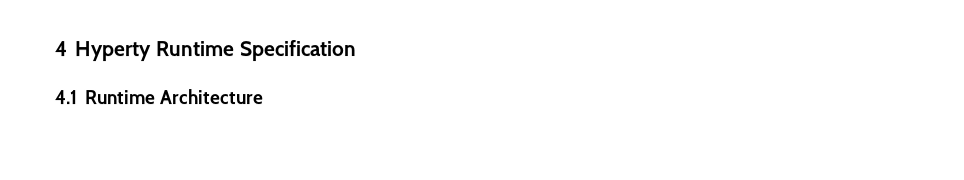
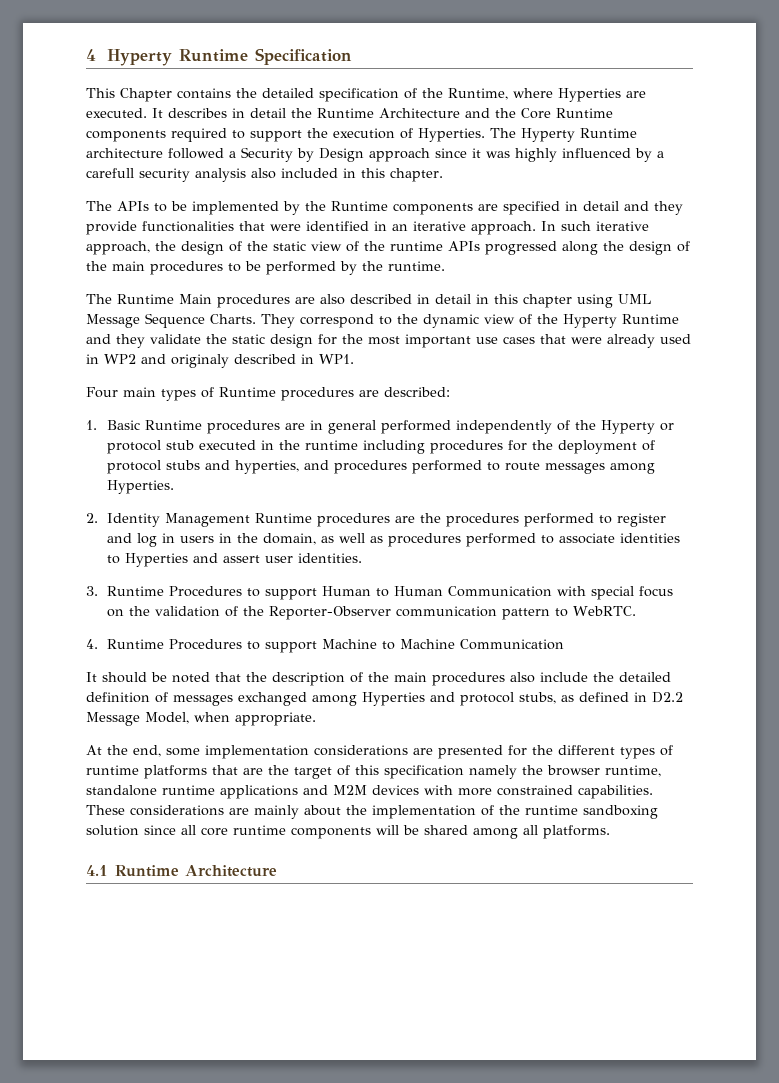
+ This Chapter contains the detailed specification of the Runtime, where Hyperties are executed. It describes in detail the Runtime Architecture and the Core Runtime components required to support the execution of Hyperties. The Hyperty Runtime architecture followed a Security by Design approach since it was highly influenced by a carefull security analysis also included in this chapter.
+ The APIs to be implemented by the Runtime components are specified in detail and they provide functionalities that were identified in an iterative approach. In such iterative approach, the design of the static view of the runtime APIs progressed along the design of the main procedures to be performed by the runtime.
+ The Runtime Main procedures are also described in detail in this chapter using UML Message Sequence Charts. They correspond to the dynamic view of the Hyperty Runtime and they validate the static design for the most important use cases that were already used in WP2 and originaly described in WP1.
+ Four main types of Runtime procedures are described:
+ 1. Basic Runtime procedures are in general performed independently of the Hyperty or protocol stub executed in the runtime including procedures for the deployment of protocol stubs and hyperties, and procedures performed to route messages among Hyperties.
+ 2. Identity Management Runtime procedures are the procedures performed to register and log in users in the domain, as well as procedures performed to associate identities to Hyperties and assert user identities.
+ 3. Runtime Procedures to support Human to Human Communication with special focus on the validation of the Reporter-Observer communication pattern to WebRTC.
+ 4. Runtime Procedures to support Machine to Machine Communication
+ It should be noted that the description of the main procedures also include the detailed definition of messages exchanged among Hyperties and protocol stubs, as defined in D2.2 Message Model, when appropriate.
+ At the end, some implementation considerations are presented for the different types of runtime platforms that are the target of this specification namely the browser runtime, standalone runtime applications and M2M devices with more constrained capabilities. These considerations are mainly about the implementation of the runtime sandboxing solution since all core runtime components will be shared among all platforms.

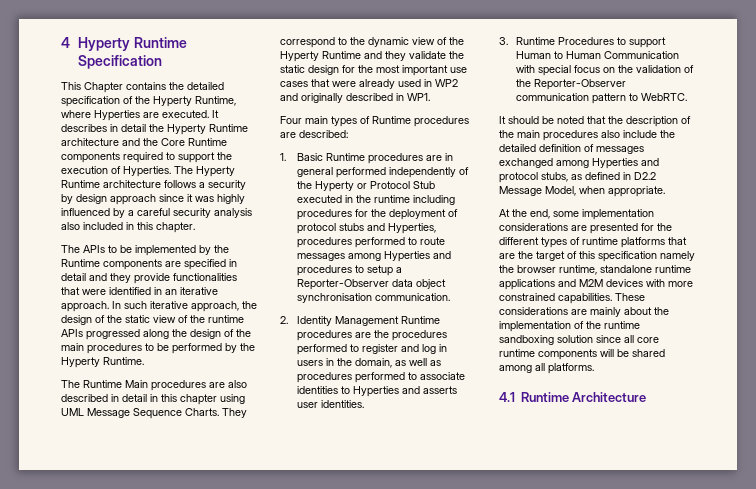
- This Chapter contains the detailed specification of the Runtime, where Hyperties are executed.
+ This Chapter contains the detailed specification of the Hyperty Runtime, where Hyperties are executed.
- It describes in detail the Runtime Architecture and the Core Runtime components required to support the execution of Hyperties.
+ It describes in detail the Hyperty Runtime architecture and the Core Runtime components required to support the execution of Hyperties.
- The Hyperty Runtime architecture followed a Security by Design approach since it was highly influenced by a carefull security analysis also included in this chapter.
+ The Hyperty Runtime architecture follows a security by design approach since it was highly influenced by a careful security analysis also included in this chapter.
- In such iterative approach, the design of the static view of the runtime APIs progressed along the design of the main procedures to be performed by the runtime.
+ In such iterative approach, the design of the static view of the runtime APIs progressed along the design of the main procedures to be performed by the Hyperty Runtime.
- They correspond to the dynamic view of the Hyperty Runtime and they validate the static design for the most important use cases that were already used in WP2 and originaly described in WP1.
+ They correspond to the dynamic view of the Hyperty Runtime and they validate the static design for the most important use cases that were already used in WP2 and originally described in WP1.
- 1. Basic Runtime procedures are in general performed independently of the Hyperty or protocol stub executed in the runtime including procedures for the deployment of protocol stubs and hyperties, and procedures performed to route messages among Hyperties.
+ 1. Basic Runtime procedures are in general performed independently of the Hyperty or Protocol Stub executed in the runtime including procedures for the deployment of protocol stubs and Hyperties, procedures performed to route messages among Hyperties and procedures to setup a Reporter-Observer data object synchronisation communication.
- 2. Identity Management Runtime procedures are the procedures performed to register and log in users in the domain, as well as procedures performed to associate identities to Hyperties and assert user identities.
+ 2. Identity Management Runtime procedures are the procedures performed to register and log in users in the domain, as well as procedures performed to associate identities to Hyperties and asserts user identities.
- 4. Runtime Procedures to support Machine to Machine Communication

